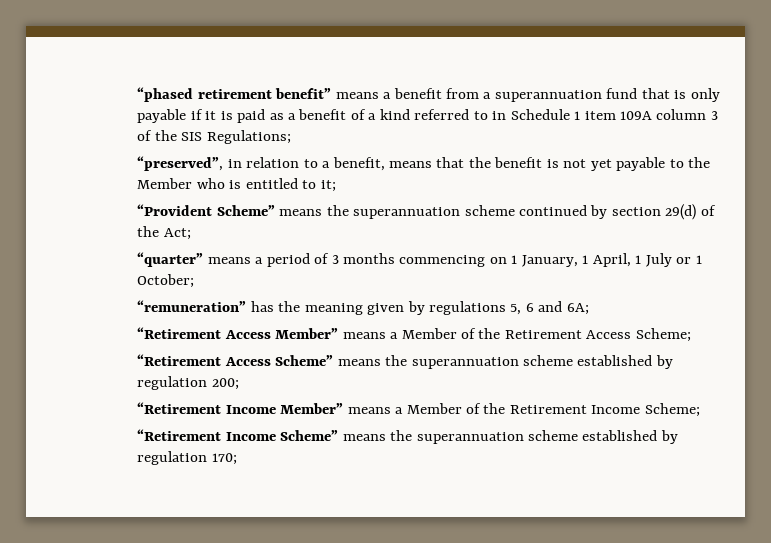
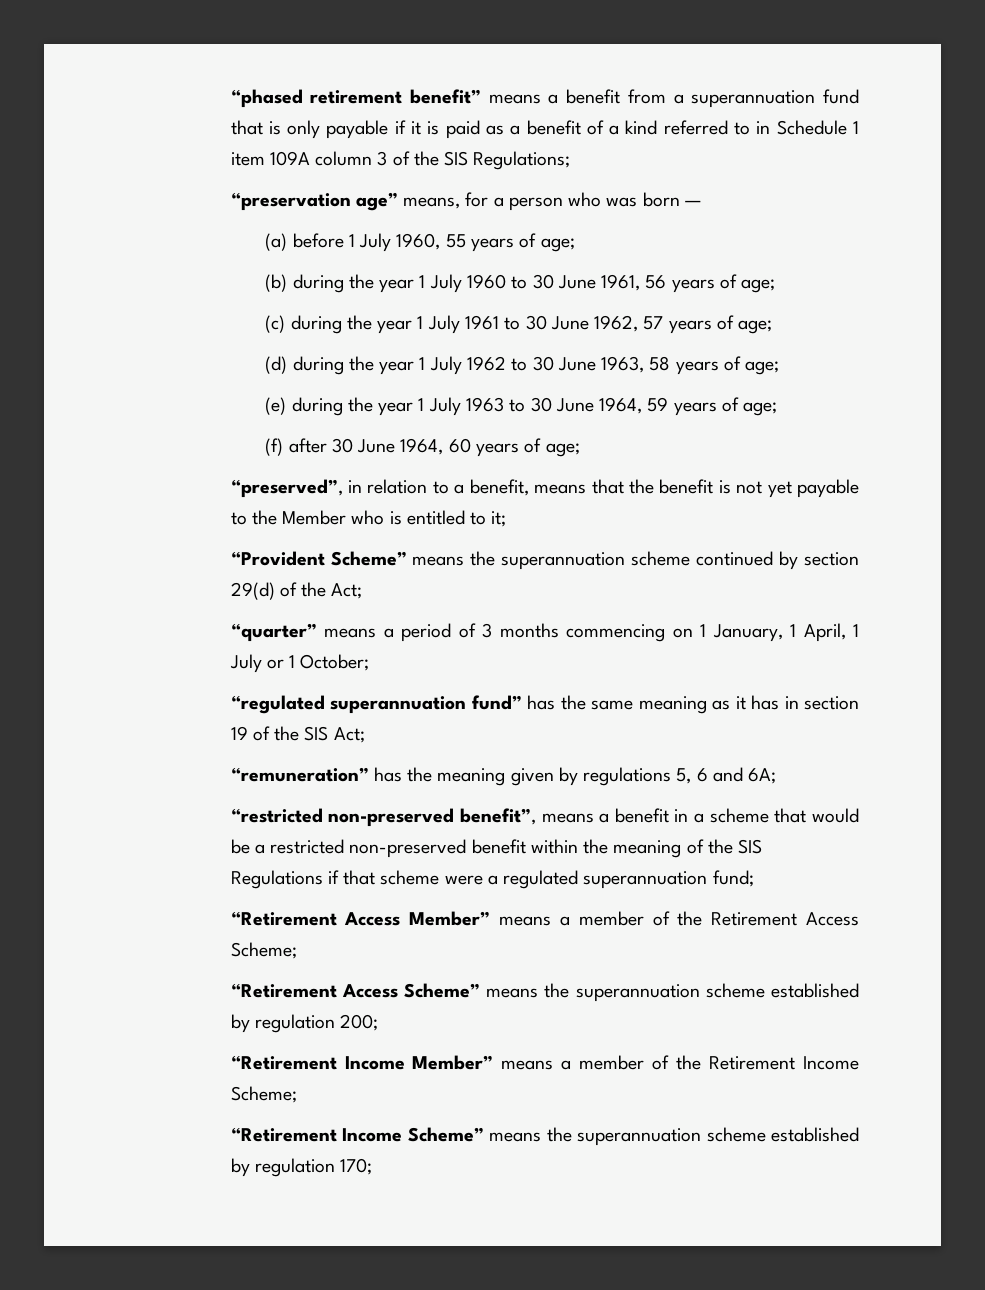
+ “preservation age” means, for a person who was born —
+ (a) before 1 July 1960, 55 years of age;
+ (b) during the year 1 July 1960 to 30 June 1961, 56 years of age;
+ (c) during the year 1 July 1961 to 30 June 1962, 57 years of age;
+ (d) during the year 1 July 1962 to 30 June 1963, 58 years of age;
+ (e) during the year 1 July 1963 to 30 June 1964, 59 years of age;
+ (f) after 30 June 1964, 60 years of age;
+ “regulated superannuation fund” has the same meaning as it has in section 19 of the SIS Act;
+ “restricted non-preserved benefit”, means a benefit in a scheme that would be a restricted non-preserved benefit within the meaning of the SIS Regulations if that scheme were a regulated superannuation fund;
- “Retirement Access Member” means a Member of the Retirement Access Scheme;
+ “Retirement Access Member” means a member of the Retirement Access Scheme;
- “Retirement Income Member” means a Member of the Retirement Income Scheme;
+ “Retirement Income Member” means a member of the Retirement Income Scheme;

